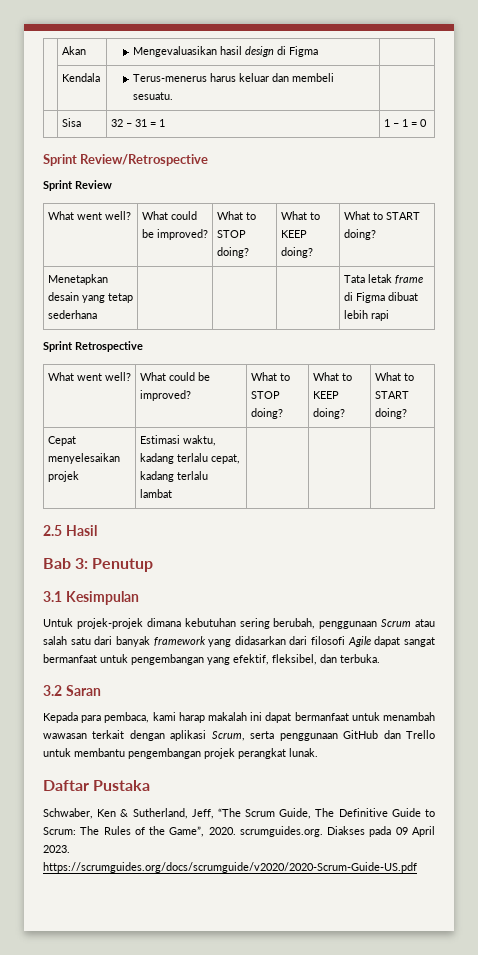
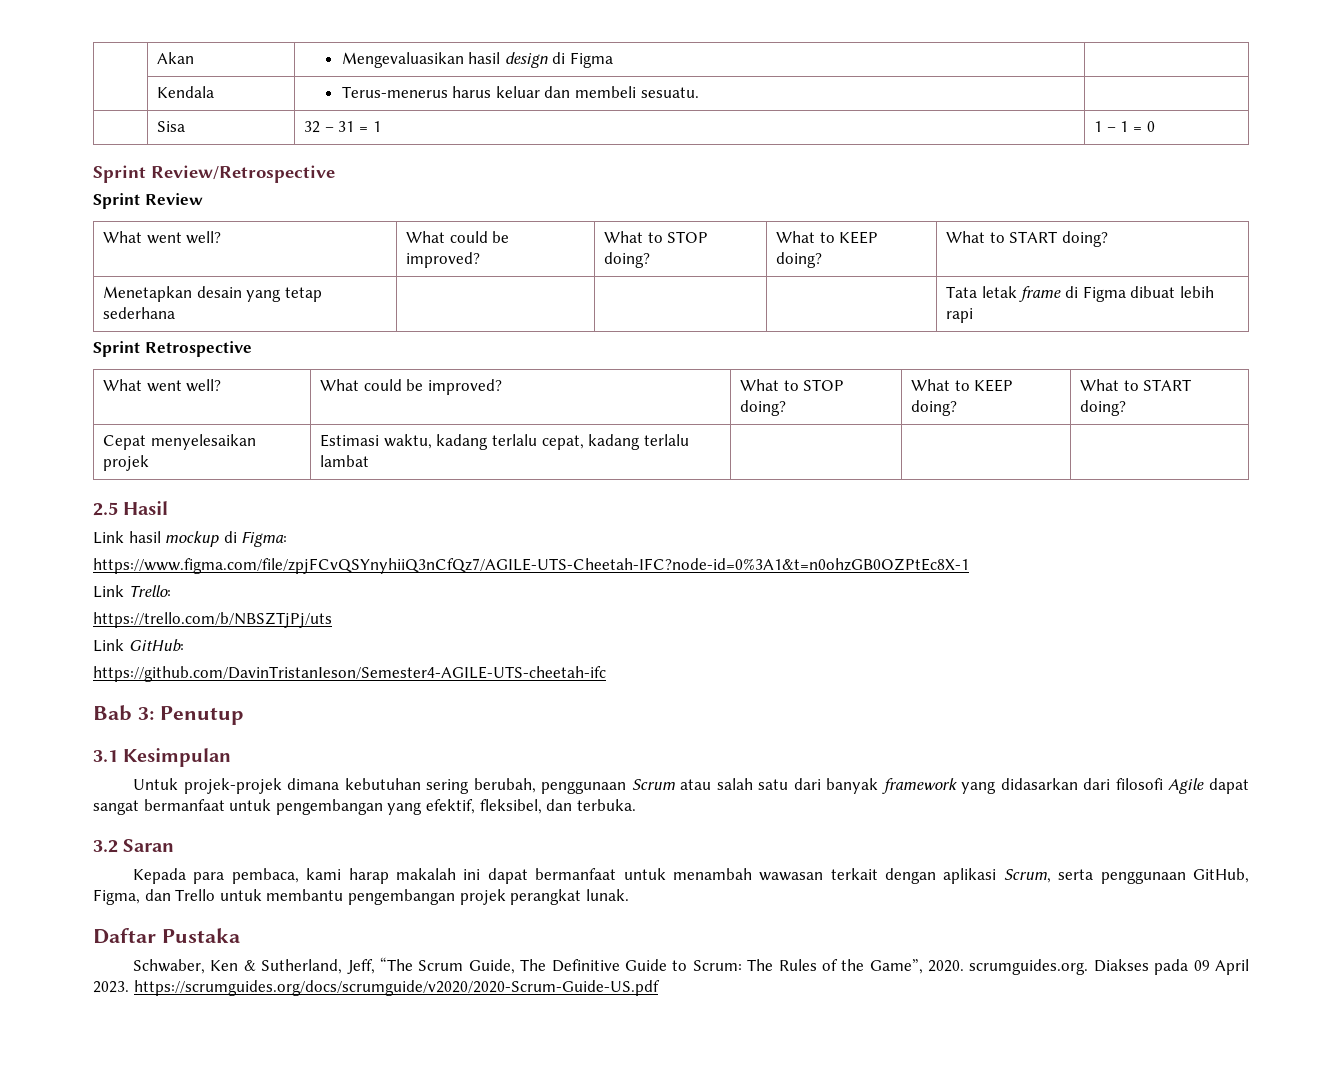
+ Link hasil mockup di Figma:
+ https://www.figma.com/file/zpjFCvQSYnyhiiQ3nCfQz7/AGILE-UTS-Cheetah-IFC?node-id=0%3A1&t=n0ohzGB0OZPtEc8X-1
+ Link Trello:
+ https://trello.com/b/NBSZTjPj/uts
+ Link GitHub:
+ https://github.com/DavinTristanIeson/Semester4-AGILE-UTS-cheetah-ifc
- Kepada para pembaca, kami harap makalah ini dapat bermanfaat untuk menambah wawasan terkait dengan aplikasi Scrum, serta penggunaan GitHub dan Trello untuk membantu pengembangan projek perangkat lunak.
+ Kepada para pembaca, kami harap makalah ini dapat bermanfaat untuk menambah wawasan terkait dengan aplikasi Scrum, serta penggunaan GitHub, Figma, dan Trello untuk membantu pengembangan projek perangkat lunak.

